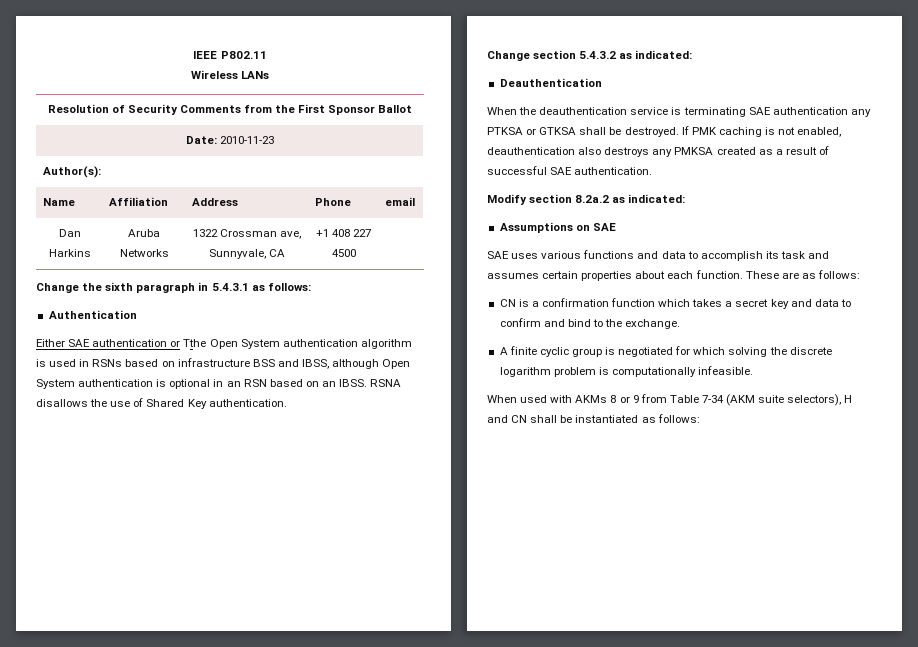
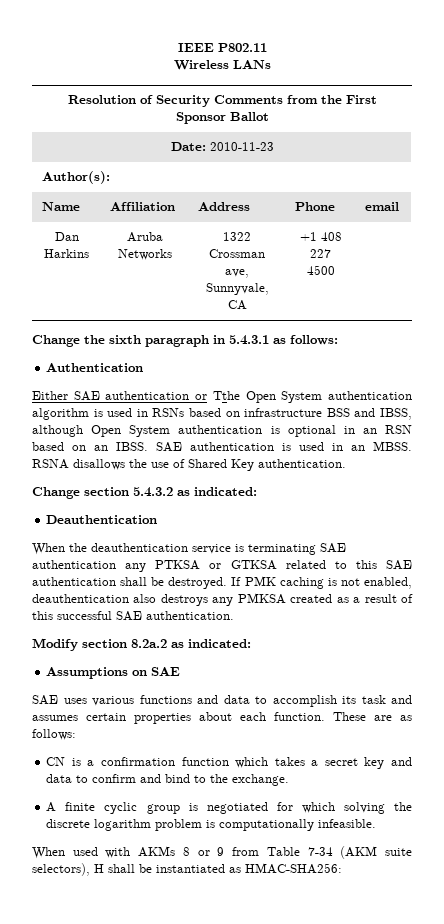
+ SAE authentication is used in an MBSS.
- When the deauthentication service is terminating SAE authentication any PTKSA or GTKSA shall be destroyed.
+ When the deauthentication service is terminating SAE authentication any PTKSA or GTKSA related to this SAE authentication shall be destroyed.
- If PMK caching is not enabled, deauthentication also destroys any PMKSA created as a result of successful SAE authentication.
+ If PMK caching is not enabled, deauthentication also destroys any PMKSA created as a result of this successful SAE authentication.
- When used with AKMs 8 or 9 from Table 7-34 (AKM suite selectors), H and CN shall be instantiated as follows:
+ When used with AKMs 8 or 9 from Table 7-34 (AKM suite selectors), H shall be instantiated as HMAC-SHA256:

